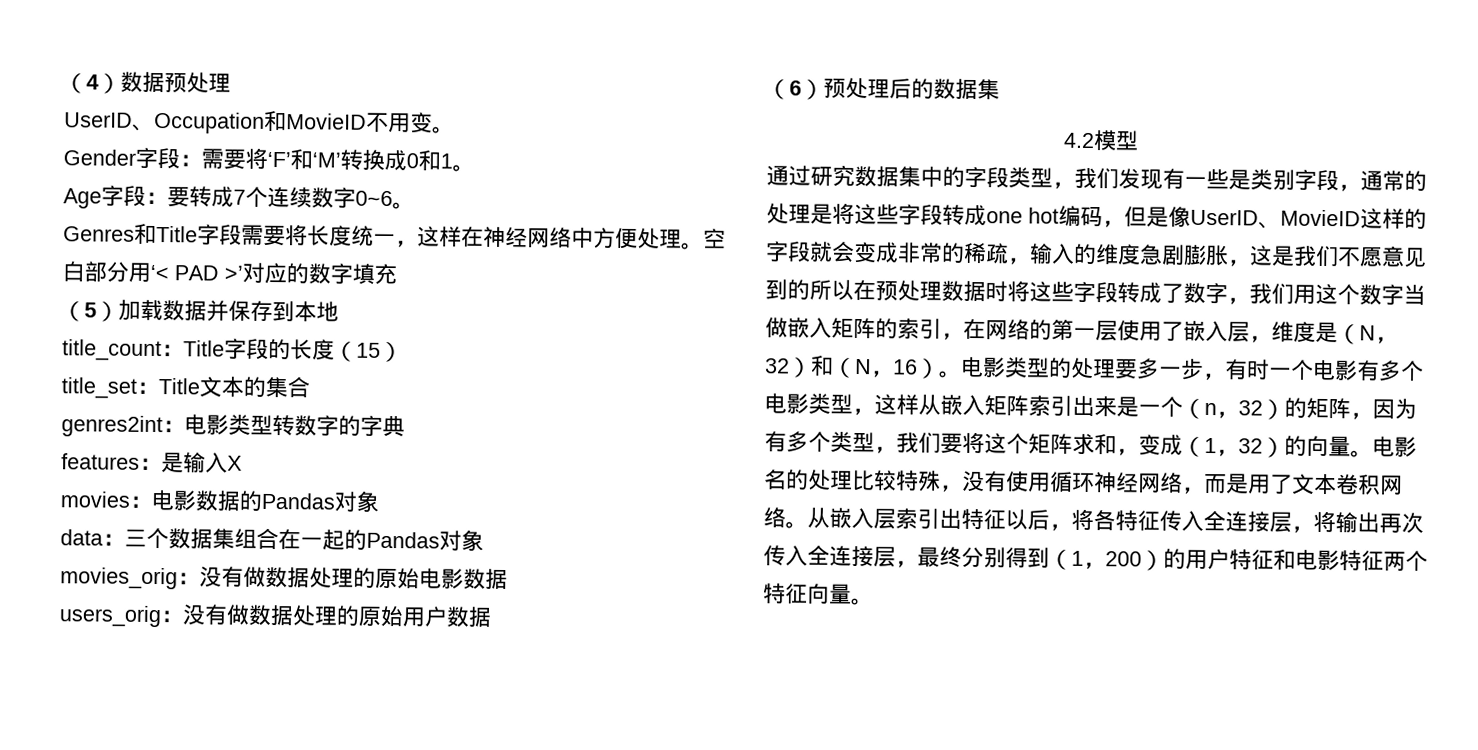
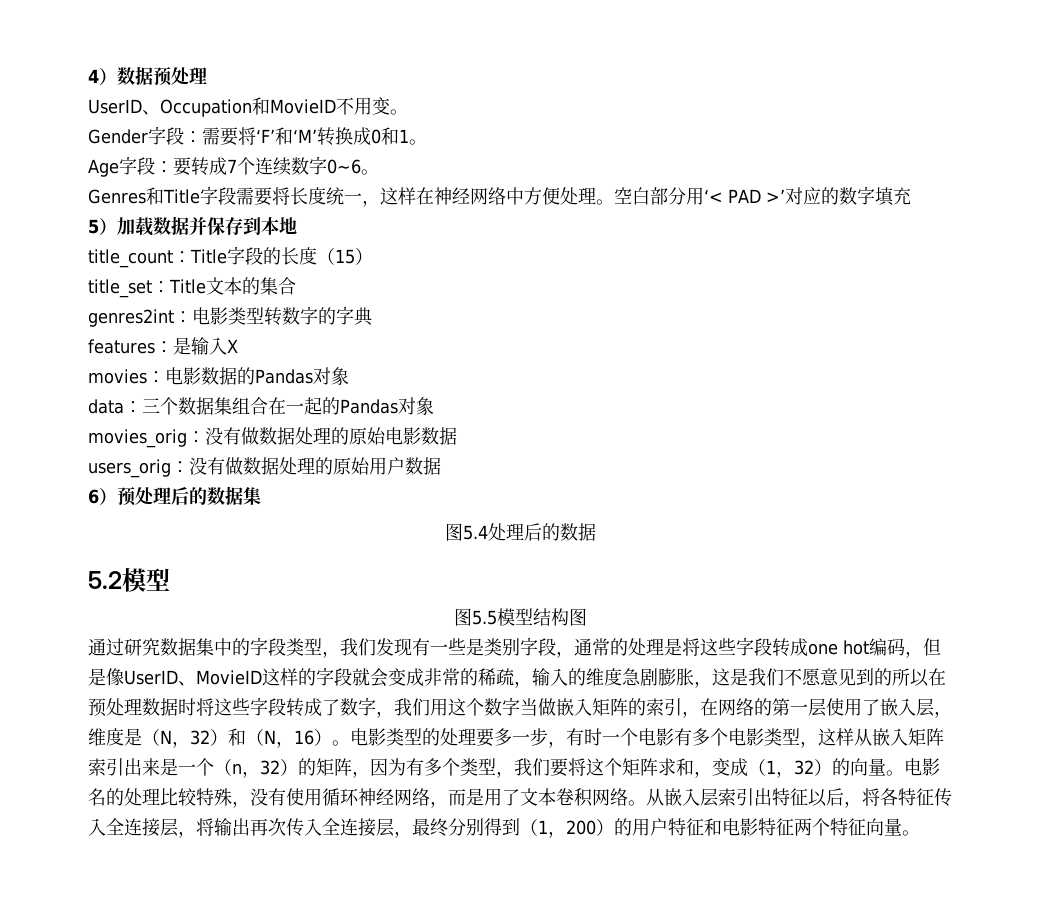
- （4）数据预处理
+ 4）数据预处理
- （5）加载数据并保存到本地
+ 5）加载数据并保存到本地
- （6）预处理后的数据集
+ 6）预处理后的数据集
- 4.2模型
+ 图5.4处理后的数据
+ 5.2模型
+ 图5.5模型结构图

